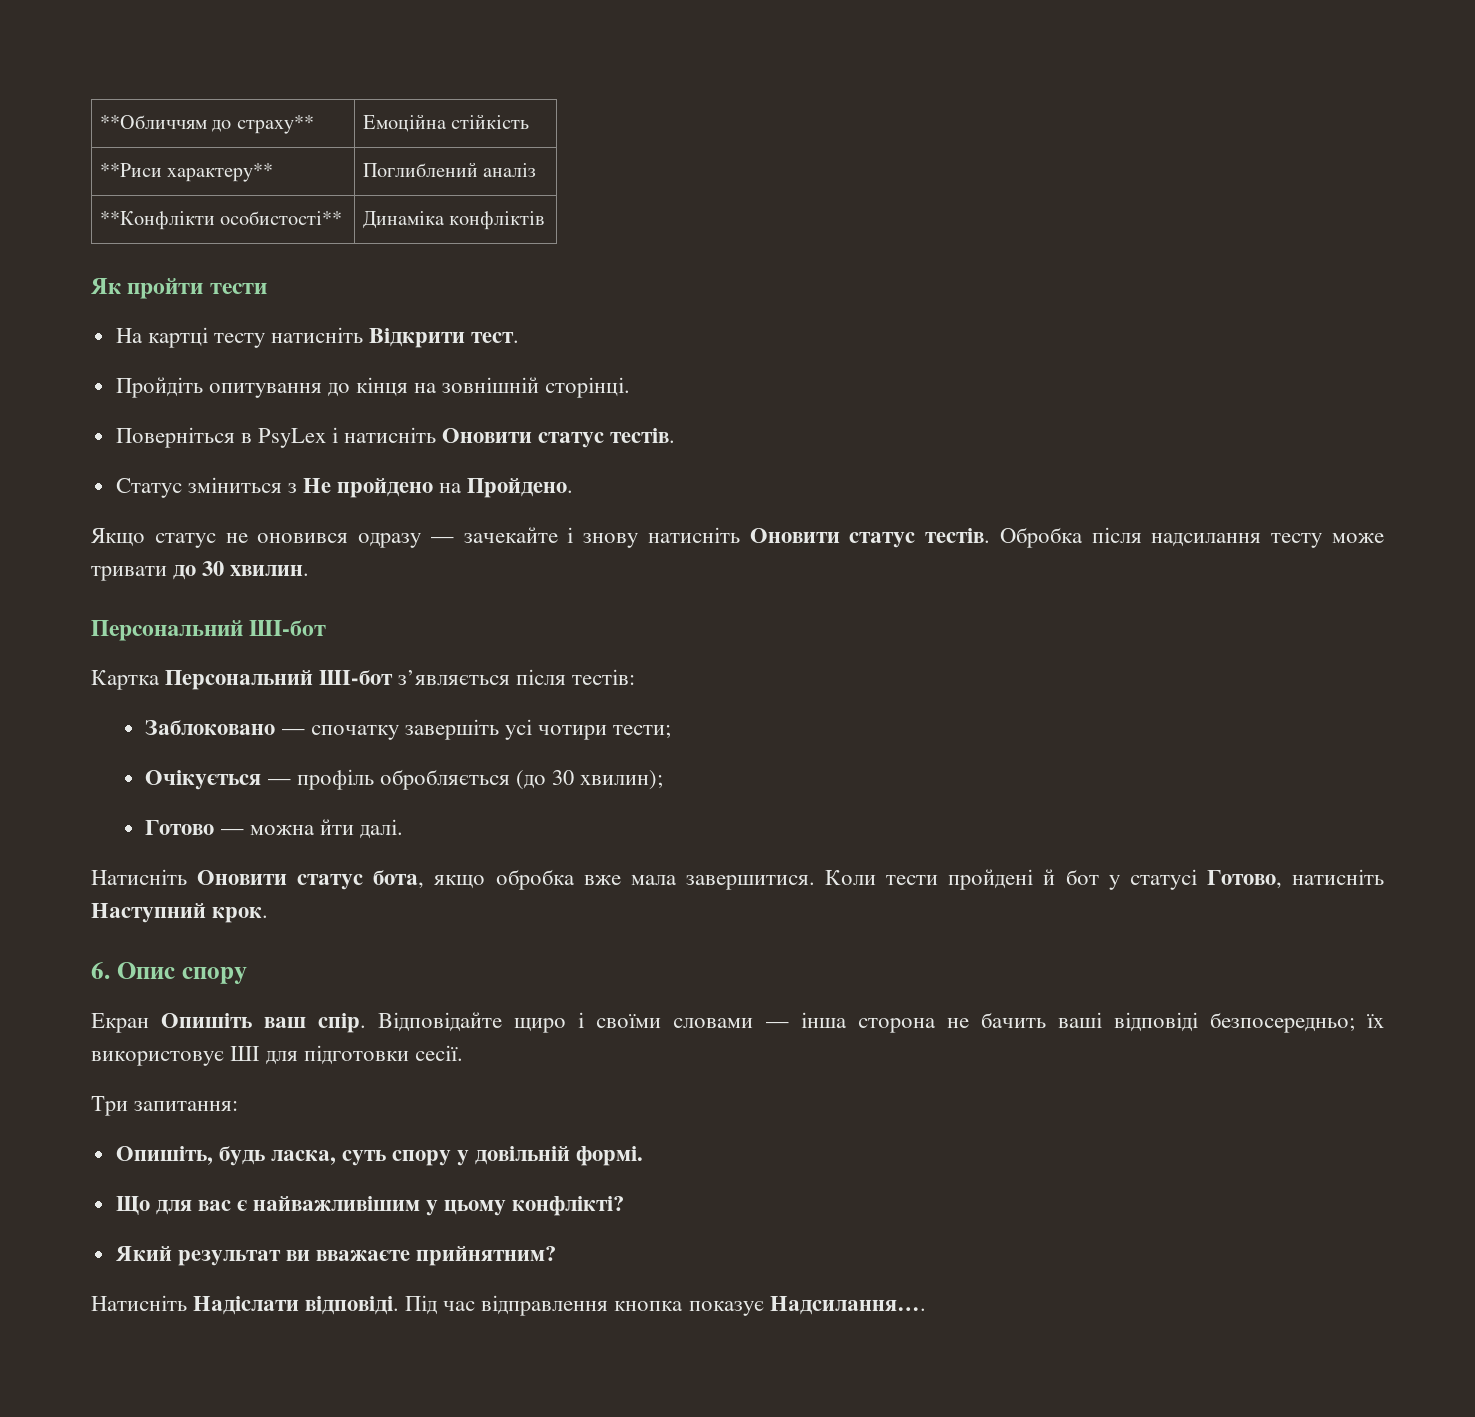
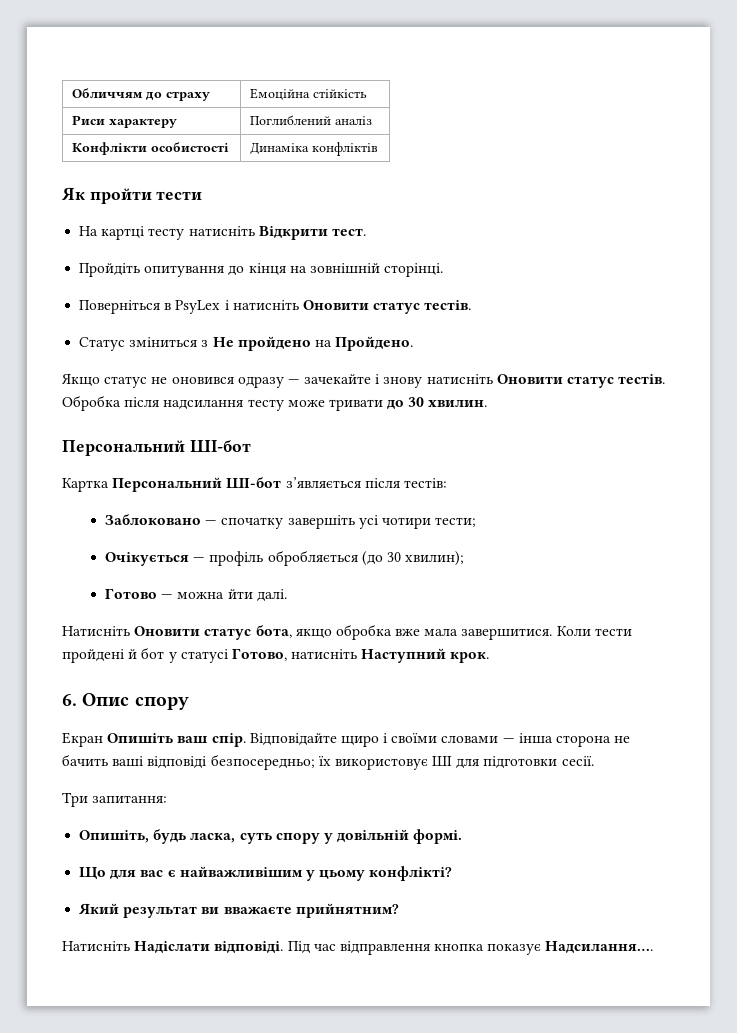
- **Обличчям до страху** | Емоційна стійкість
+ Обличчям до страху | Емоційна стійкість
- **Риси характеру** | Поглиблений аналіз
+ Риси характеру | Поглиблений аналіз
- **Конфлікти особистості** | Динаміка конфліктів
+ Конфлікти особистості | Динаміка конфліктів

